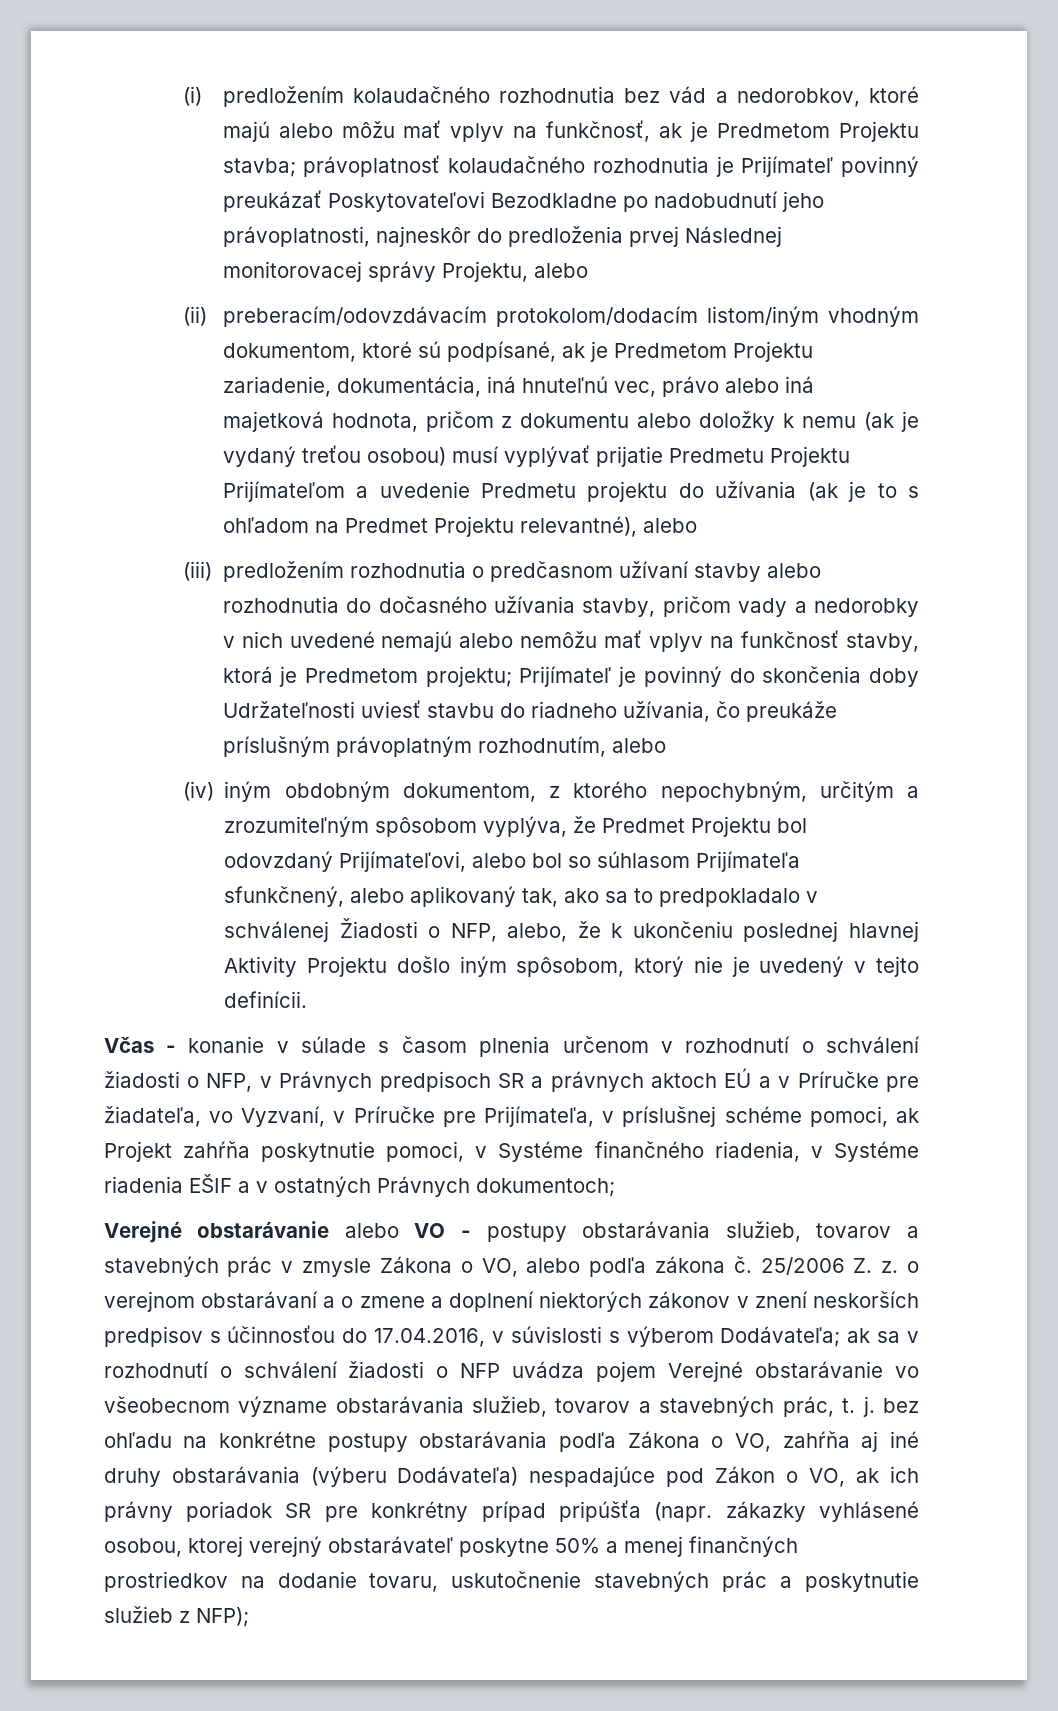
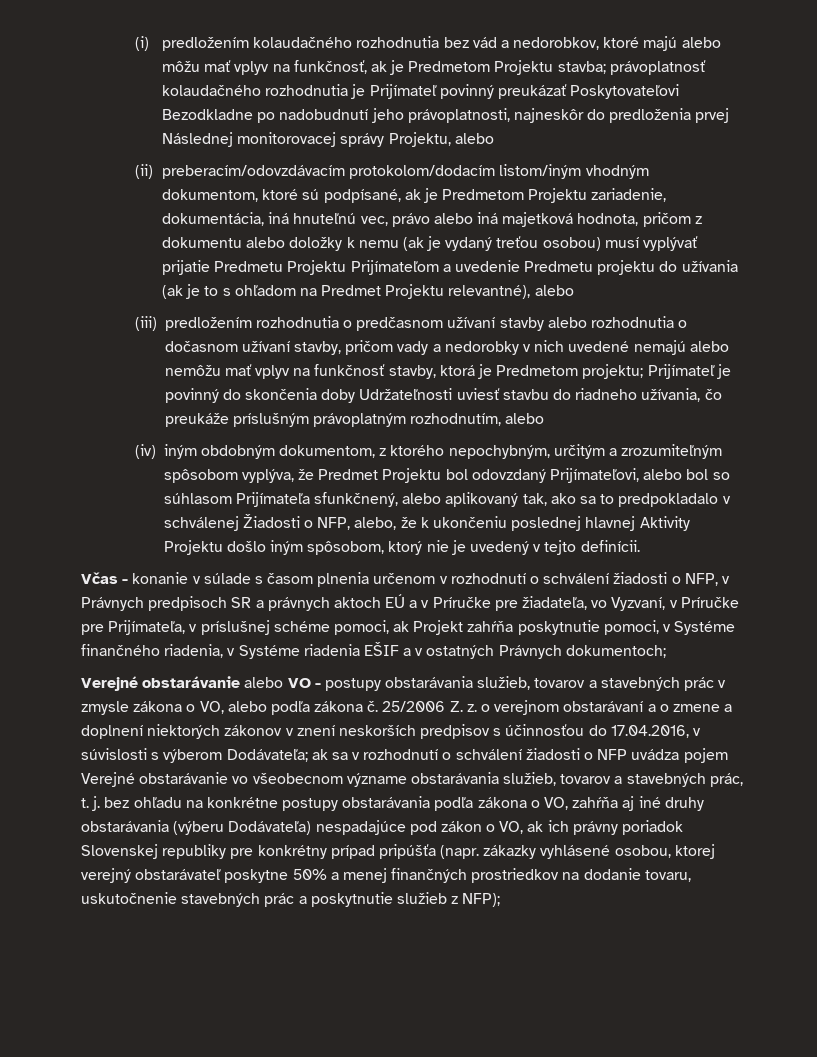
- (iii) predložením rozhodnutia o predčasnom užívaní stavby alebo rozhodnutia do dočasného užívania stavby, pričom vady a nedorobky v nich uvedené nemajú alebo nemôžu mať vplyv na funkčnosť stavby, ktorá je Predmetom projektu; Prijímateľ je povinný do skončenia doby Udržateľnosti uviesť stavbu do riadneho užívania, čo preukáže príslušným právoplatným rozhodnutím, alebo
+ (iii) predložením rozhodnutia o predčasnom užívaní stavby alebo rozhodnutia o dočasnom užívaní stavby, pričom vady a nedorobky v nich uvedené nemajú alebo nemôžu mať vplyv na funkčnosť stavby, ktorá je Predmetom projektu; Prijímateľ je povinný do skončenia doby Udržateľnosti uviesť stavbu do riadneho užívania, čo preukáže príslušným právoplatným rozhodnutím, alebo
- Verejné obstarávanie alebo VO - postupy obstarávania služieb, tovarov a stavebných prác v zmysle Zákona o VO, alebo podľa zákona č.
+ Verejné obstarávanie alebo VO - postupy obstarávania služieb, tovarov a stavebných prác v zmysle zákona o VO, alebo podľa zákona č.
- ak sa v rozhodnutí o schválení žiadosti o NFP uvádza pojem Verejné obstarávanie vo všeobecnom význame obstarávania služieb, tovarov a stavebných prác, t. j. bez ohľadu na konkrétne postupy obstarávania podľa Zákona o VO, zahŕňa aj iné druhy obstarávania (výberu Dodávateľa) nespadajúce pod Zákon o VO, ak ich právny poriadok SR pre konkrétny prípad pripúšťa (napr. zákazky vyhlásené osobou, ktorej verejný obstarávateľ poskytne 50% a menej finančných prostriedkov na dodanie tovaru, uskutočnenie stavebných prác a poskytnutie služieb z NFP);
+ ak sa v rozhodnutí o schválení žiadosti o NFP uvádza pojem Verejné obstarávanie vo všeobecnom význame obstarávania služieb, tovarov a stavebných prác, t. j. bez ohľadu na konkrétne postupy obstarávania podľa zákona o VO, zahŕňa aj iné druhy obstarávania (výberu Dodávateľa) nespadajúce pod zákon o VO, ak ich právny poriadok Slovenskej republiky pre konkrétny prípad pripúšťa (napr. zákazky vyhlásené osobou, ktorej verejný obstarávateľ poskytne 50% a menej finančných prostriedkov na dodanie tovaru, uskutočnenie stavebných prác a poskytnutie služieb z NFP);

